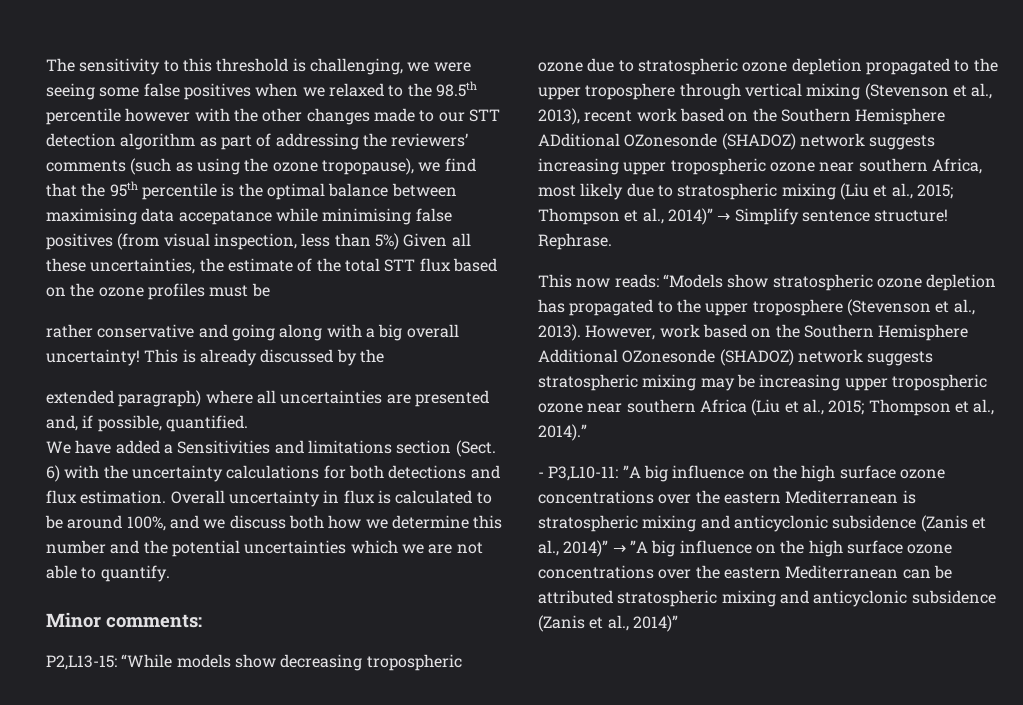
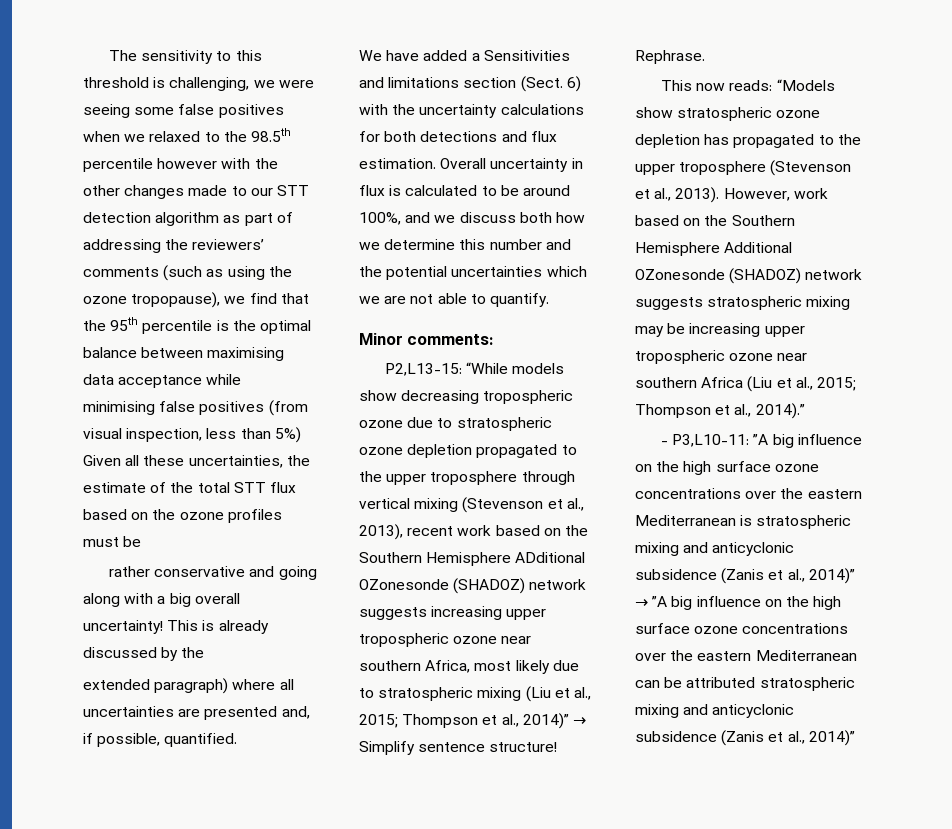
- The sensitivity to this threshold is challenging, we were seeing some false positives when we relaxed to the 98.5th percentile however with the other changes made to our STT detection algorithm as part of addressing the reviewers’ comments (such as using the ozone tropopause), we find that the 95th percentile is the optimal balance between maximising data accepatance while minimising false positives (from visual inspection, less than 5%) Given all these uncertainties, the estimate of the total STT flux based on the ozone profiles must be
+ The sensitivity to this threshold is challenging, we were seeing some false positives when we relaxed to the 98.5th percentile however with the other changes made to our STT detection algorithm as part of addressing the reviewers’ comments (such as using the ozone tropopause), we find that the 95th percentile is the optimal balance between maximising data acceptance while minimising false positives (from visual inspection, less than 5%) Given all these uncertainties, the estimate of the total STT flux based on the ozone profiles must be

